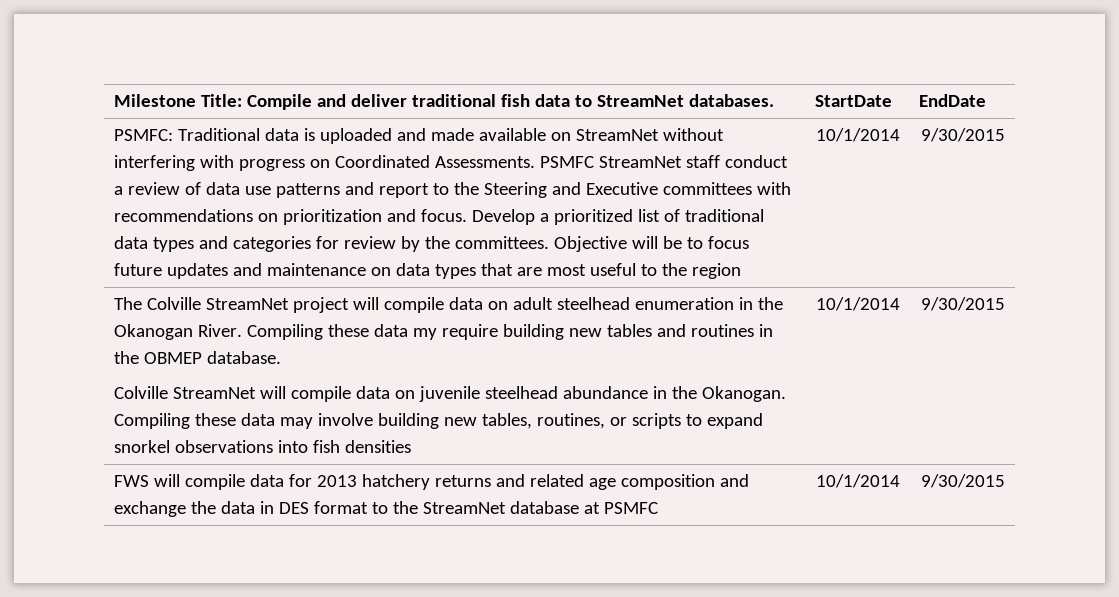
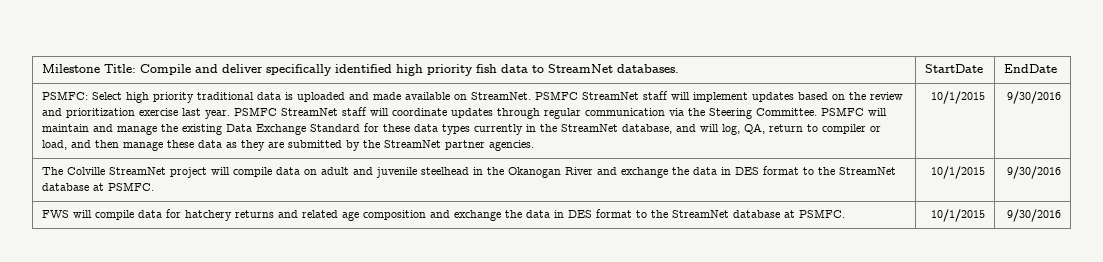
- Milestone Title: Compile and deliver traditional fish data to StreamNet databases. | StartDate | EndDate
+ Milestone Title: Compile and deliver specifically identified high priority fish data to StreamNet databases. | StartDate | EndDate
- PSMFC: Traditional data is uploaded and made available on StreamNet without interfering with progress on Coordinated Assessments. PSMFC StreamNet staff conduct a review of data use patterns and report to the Steering and Executive committees with recommendations on prioritization and focus. Develop a prioritized list of traditional data types and categories for review by the committees. Objective will be to focus future updates and maintenance on data types that are most useful to the region | 10/1/2014 | 9/30/2015
+ PSMFC: Select high priority traditional data is uploaded and made available on StreamNet. PSMFC StreamNet staff will implement updates based on the review and prioritization exercise last year. PSMFC StreamNet staff will coordinate updates through regular communication via the Steering Committee. PSMFC will maintain and manage the existing Data Exchange Standard for these data types currently in the StreamNet database, and will log, QA, return to compiler or load, and then manage these data as they are submitted by the StreamNet partner agencies. | 10/1/2015 | 9/30/2016
- The Colville StreamNet project will compile data on adult steelhead enumeration in the Okanogan River. Compiling these data my require building new tables and routines in the OBMEP database.
- Colville StreamNet will compile data on juvenile steelhead abundance in the Okanogan. Compiling these data may involve building new tables, routines, or scripts to expand snorkel observations into fish densities | 10/1/2014 | 9/30/2015
+ The Colville StreamNet project will compile data on adult and juvenile steelhead in the Okanogan River and exchange the data in DES format to the StreamNet database at PSMFC. | 10/1/2015 | 9/30/2016
- FWS will compile data for 2013 hatchery returns and related age composition and exchange the data in DES format to the StreamNet database at PSMFC | 10/1/2014 | 9/30/2015
+ FWS will compile data for hatchery returns and related age composition and exchange the data in DES format to the StreamNet database at PSMFC. | 10/1/2015 | 9/30/2016

